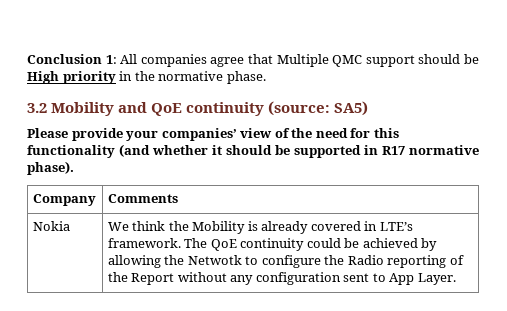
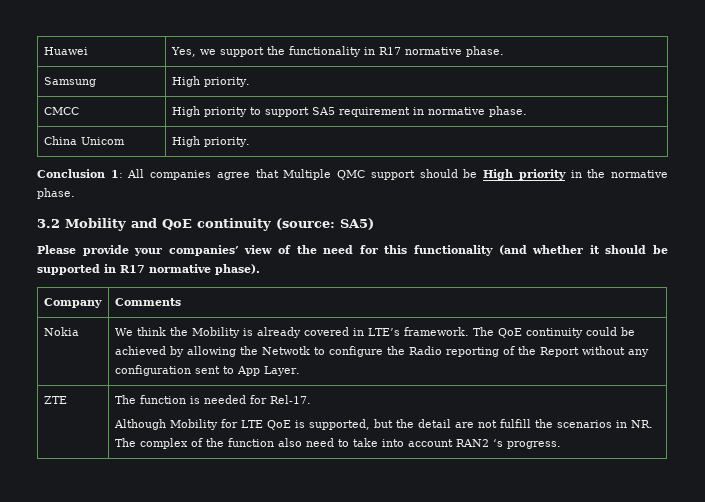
+ Huawei | Yes, we support the functionality in R17 normative phase.
+ Samsung | High priority.
+ CMCC | High priority to support SA5 requirement in normative phase.
+ China Unicom | High priority.
+ ZTE | The function is needed for Rel-17.
+ Although Mobility for LTE QoE is supported, but the detail are not fulfill the scenarios in NR. The complex of the function also need to take into account RAN2 ‘s progress.

